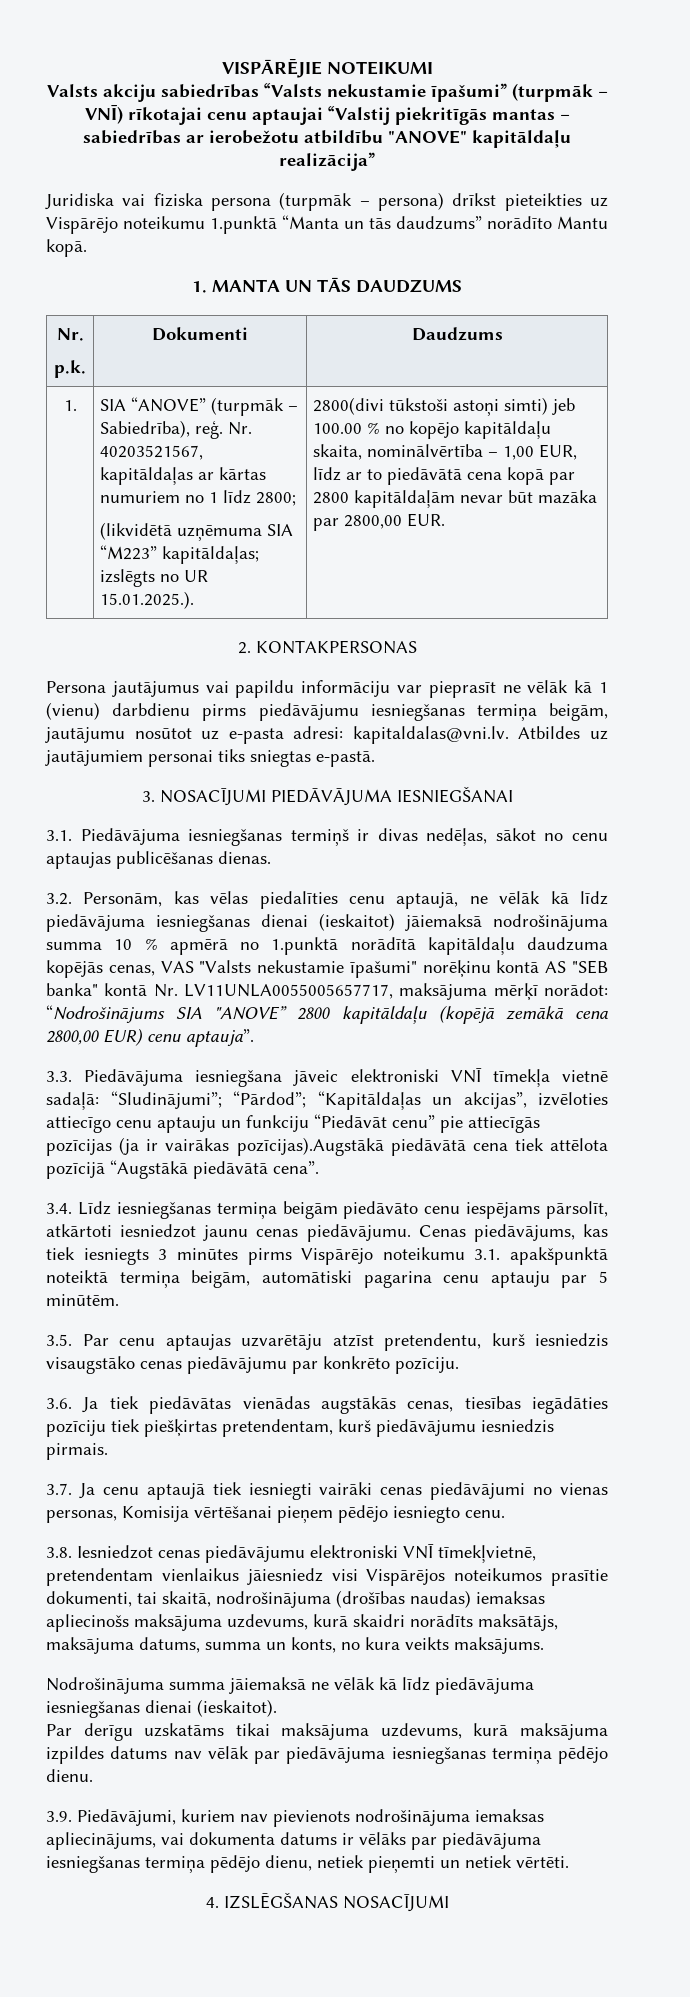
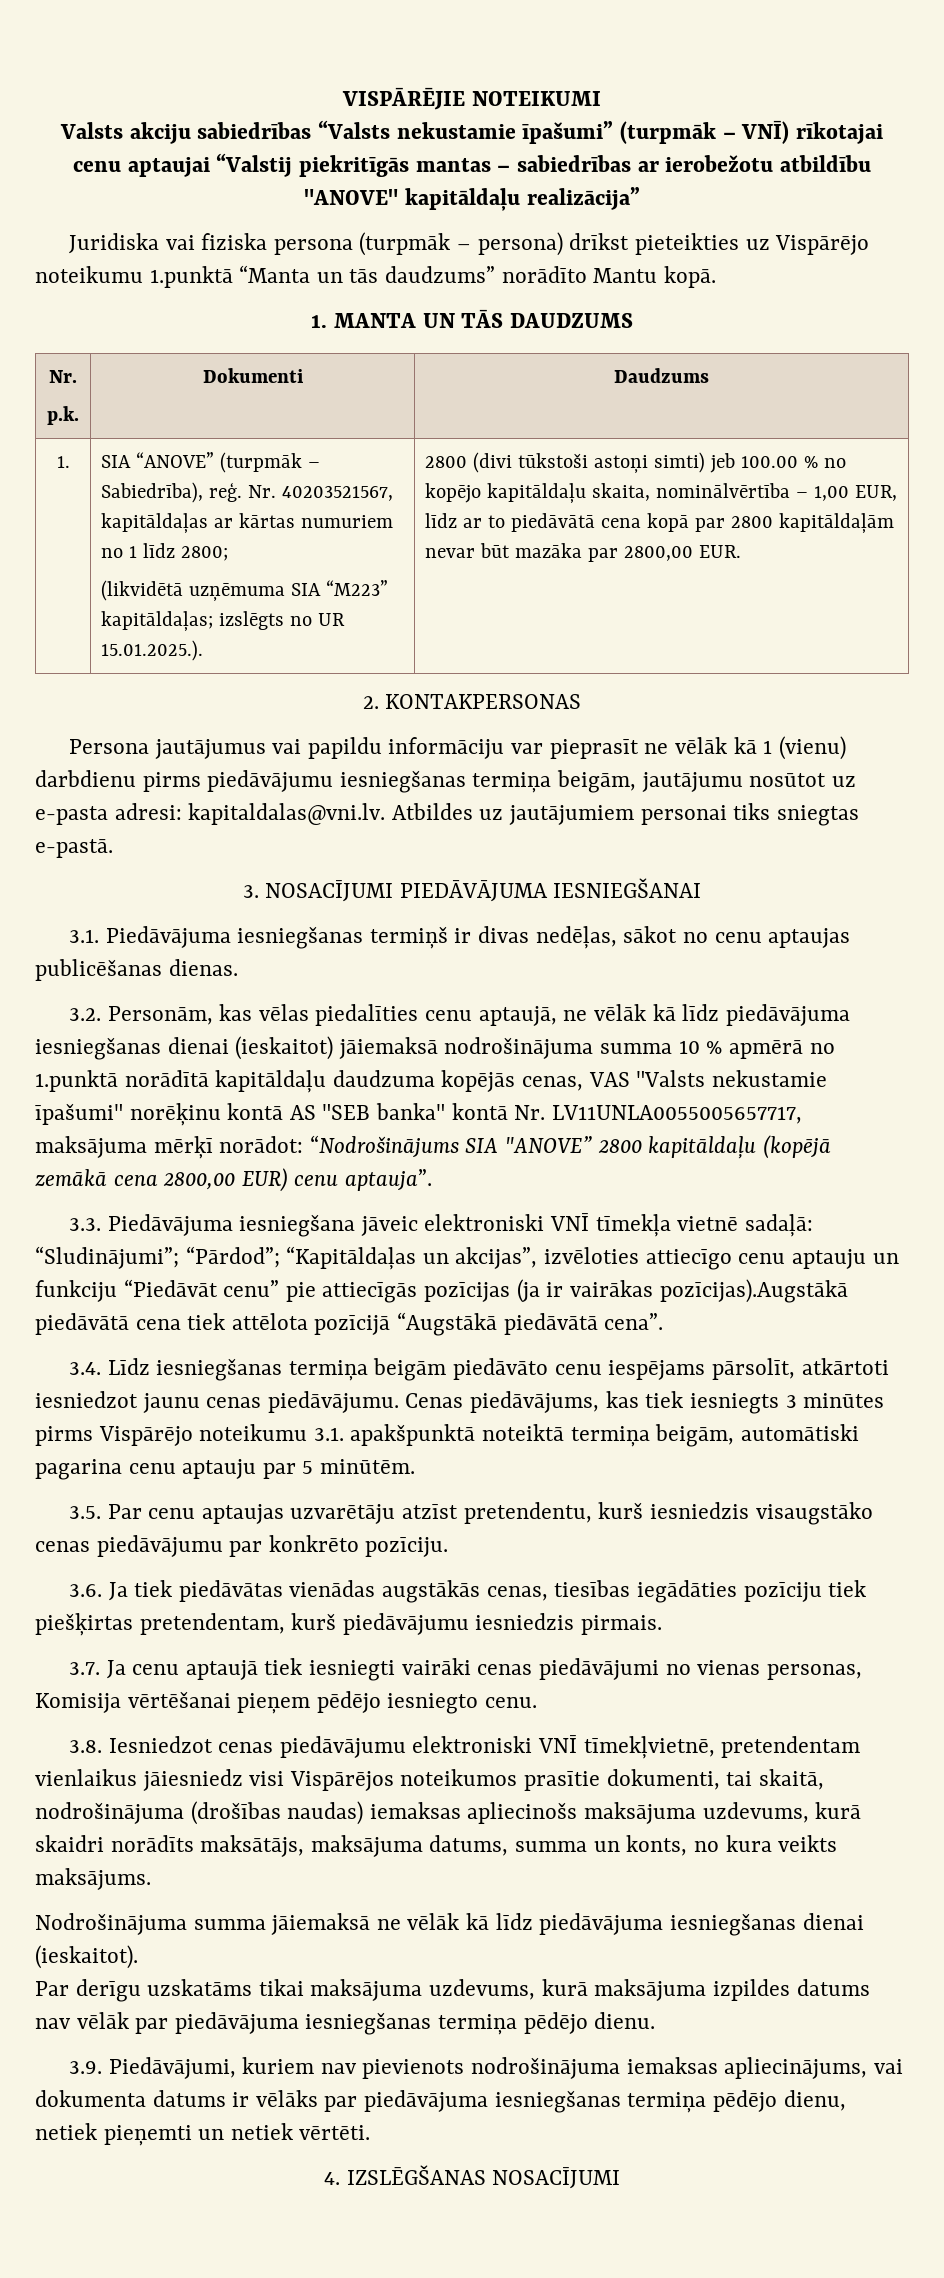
- 2800(divi tūkstoši astoņi simti) jeb 100.00 % no kopējo kapitāldaļu skaita, nominālvērtība – 1,00 EUR, līdz ar to piedāvātā cena kopā par 2800 kapitāldaļām nevar būt mazāka par 2800,00 EUR.
+ 2800 (divi tūkstoši astoņi simti) jeb 100.00 % no kopējo kapitāldaļu skaita, nominālvērtība – 1,00 EUR, līdz ar to piedāvātā cena kopā par 2800 kapitāldaļām nevar būt mazāka par 2800,00 EUR.

